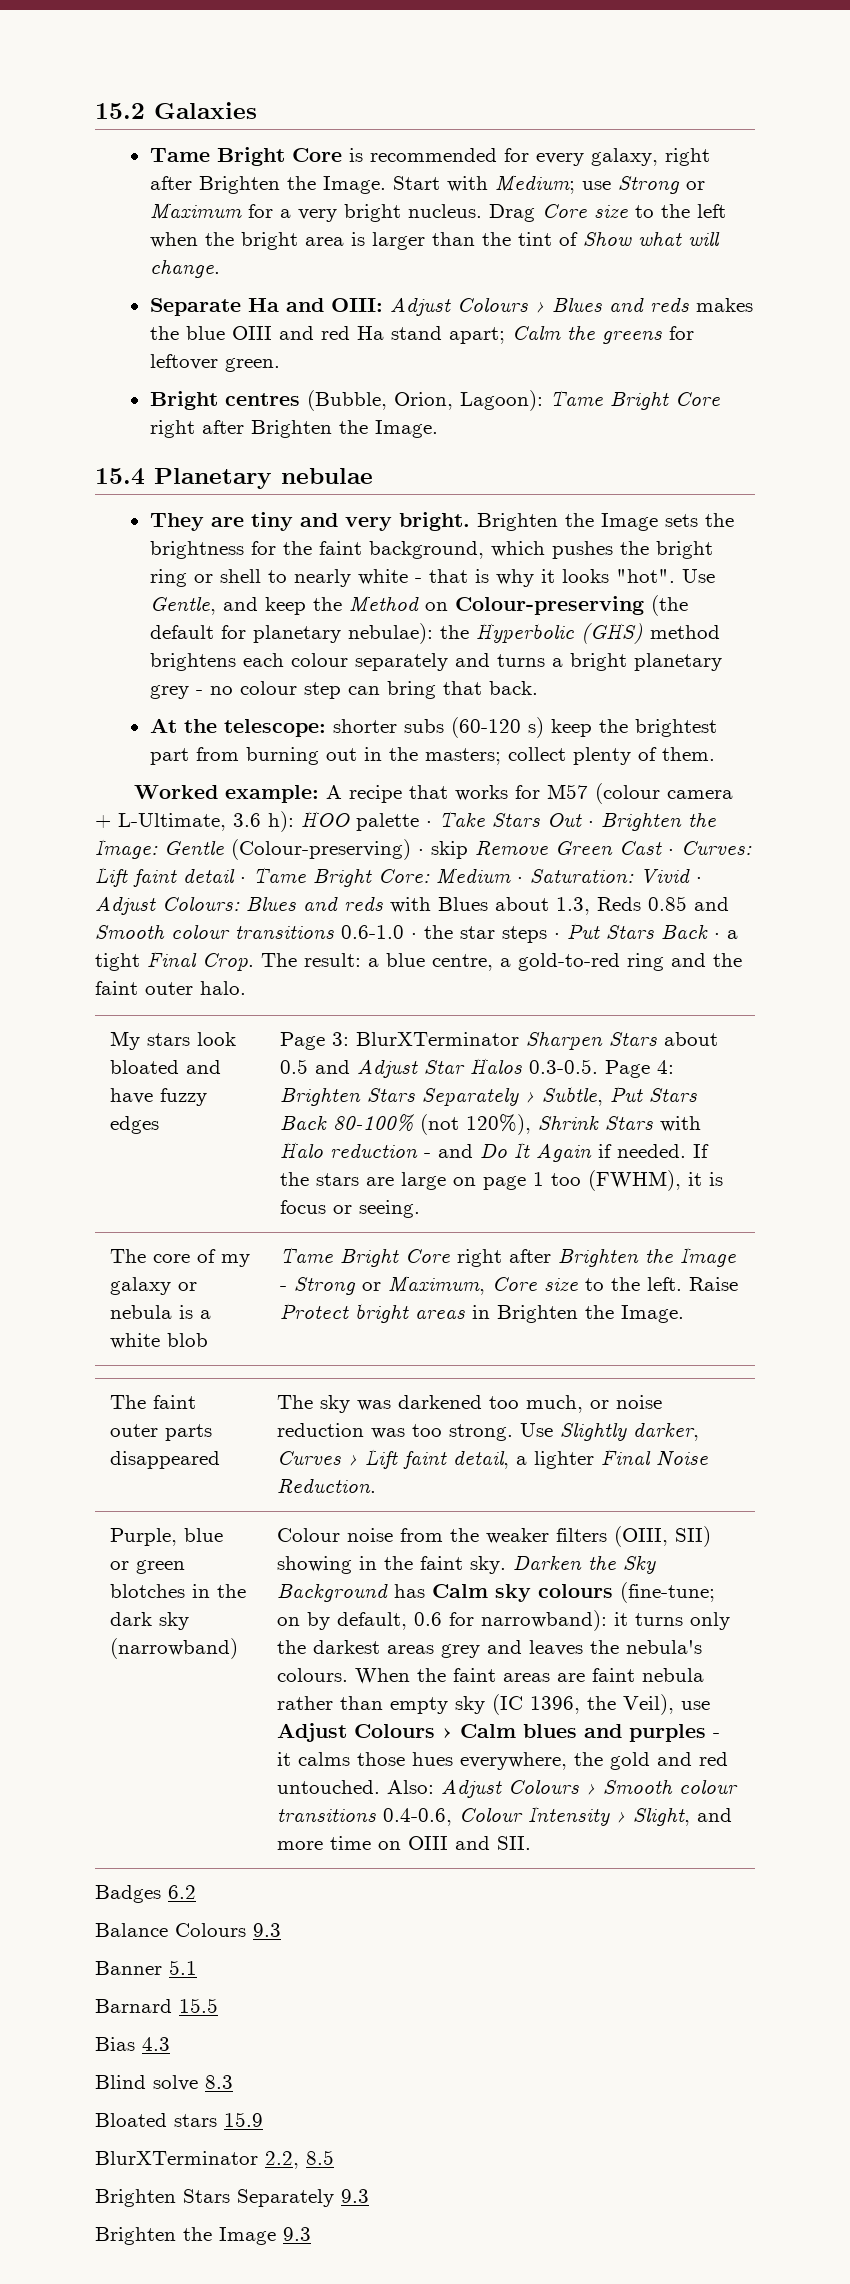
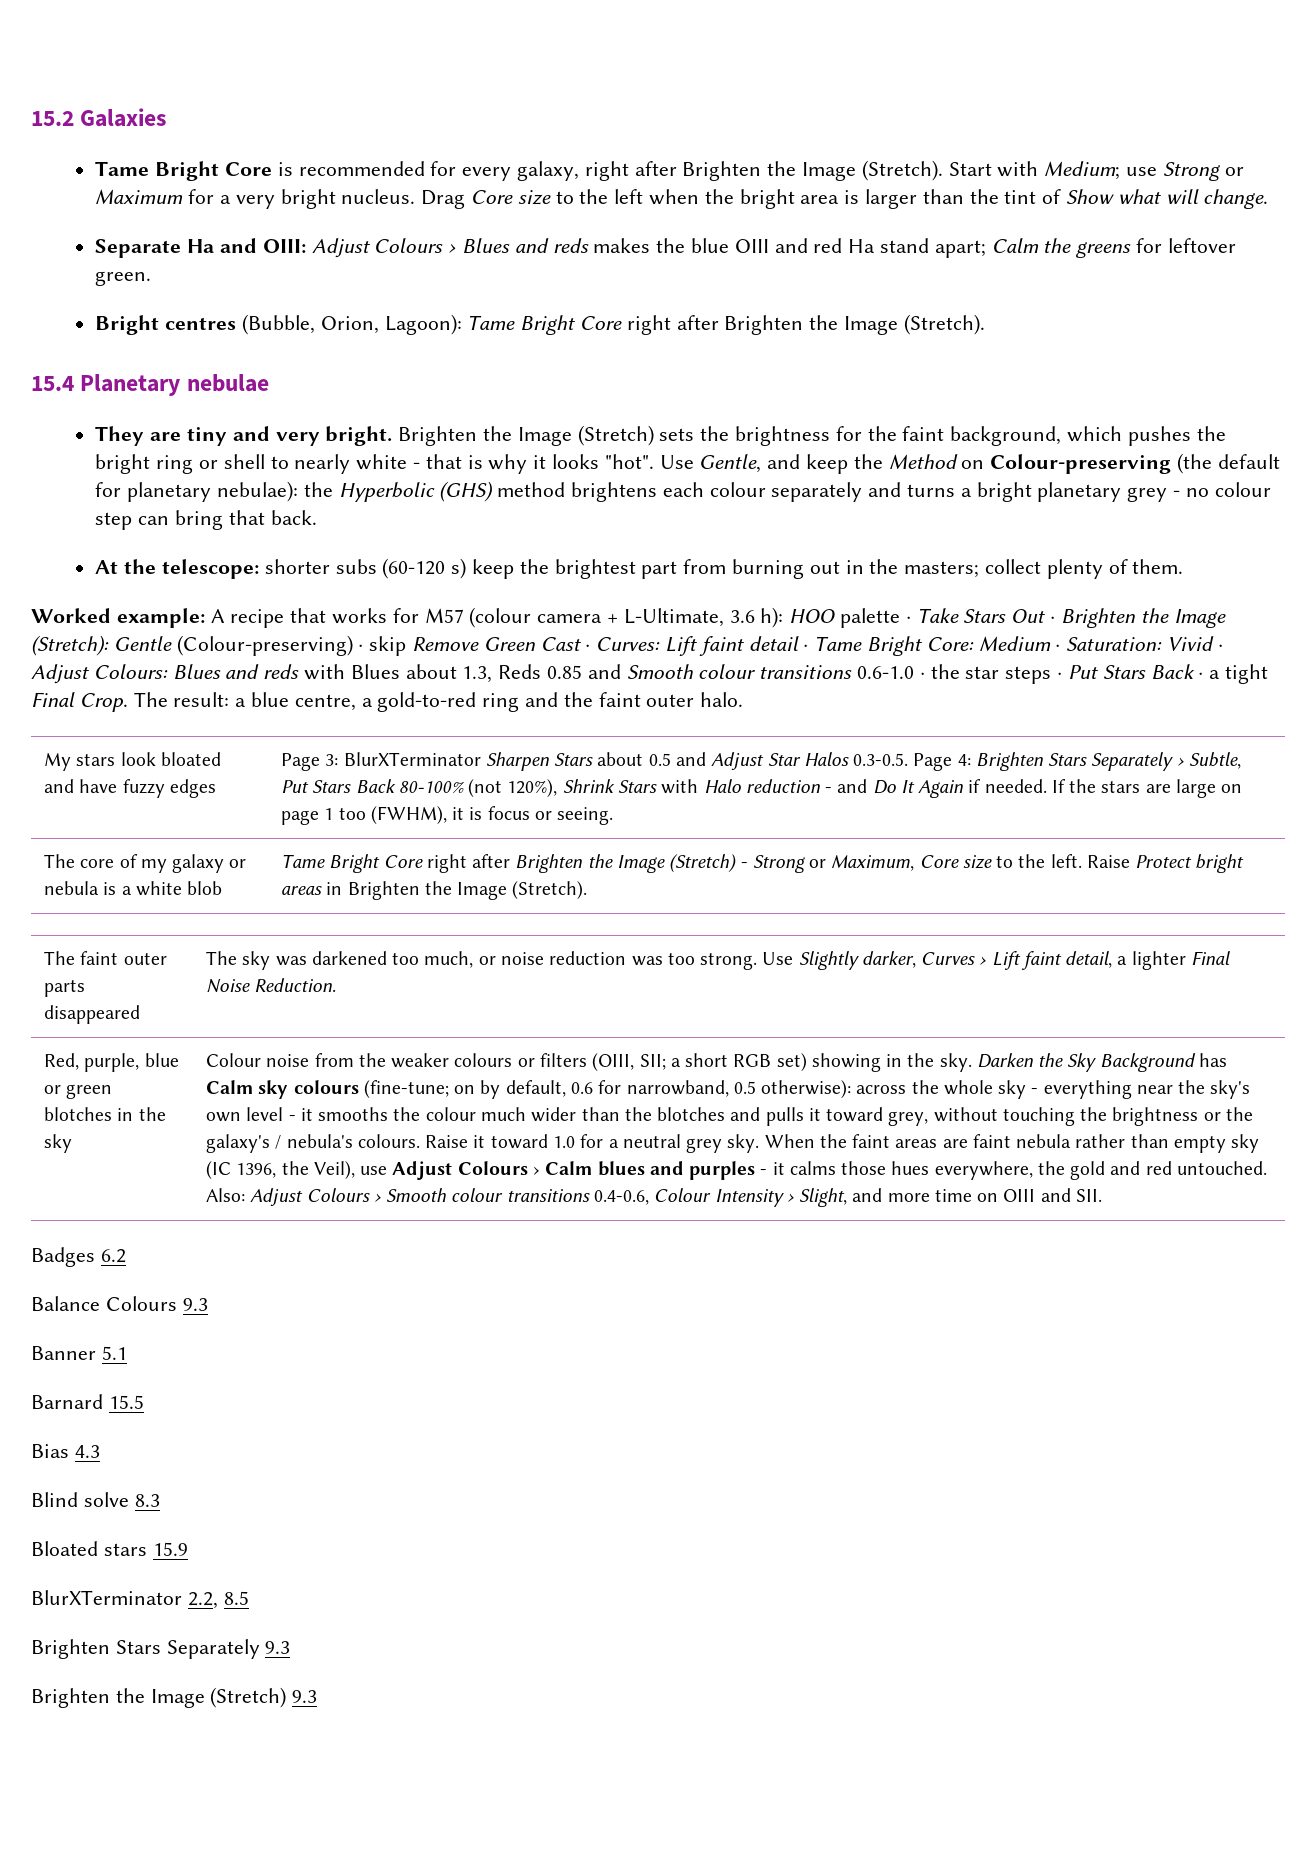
- Tame Bright Core is recommended for every galaxy, right after Brighten the Image.
+ Tame Bright Core is recommended for every galaxy, right after Brighten the Image (Stretch).
- Bright centres (Bubble, Orion, Lagoon): Tame Bright Core right after Brighten the Image.
+ Bright centres (Bubble, Orion, Lagoon): Tame Bright Core right after Brighten the Image (Stretch).
- Brighten the Image sets the brightness for the faint background, which pushes the bright ring or shell to nearly white - that is why it looks "hot".
+ Brighten the Image (Stretch) sets the brightness for the faint background, which pushes the bright ring or shell to nearly white - that is why it looks "hot".
- HOO palette · Take Stars Out · Brighten the Image:
+ HOO palette · Take Stars Out · Brighten the Image (Stretch):
- The core of my galaxy or nebula is a white blob | Tame Bright Core right after Brighten the Image - Strong or Maximum, Core size to the left. Raise Protect bright areas in Brighten the Image.
+ The core of my galaxy or nebula is a white blob | Tame Bright Core right after Brighten the Image (Stretch) - Strong or Maximum, Core size to the left. Raise Protect bright areas in Brighten the Image (Stretch).
- Purple, blue or green blotches in the dark sky (narrowband)
+ Red, purple, blue or green blotches in the sky
- Colour noise from the weaker filters (OIII, SII) showing in the faint sky.
+ Colour noise from the weaker colours or filters (OIII, SII; a short RGB set) showing in the sky.
- Darken the Sky Background has Calm sky colours (fine-tune; on by default, 0.6 for narrowband): it turns only the darkest areas grey and leaves the nebula's colours.
+ Darken the Sky Background has Calm sky colours (fine-tune; on by default, 0.6 for narrowband, 0.5 otherwise): across the whole sky - everything near the sky's own level - it smooths the colour much wider than the blotches and pulls it toward grey, without touching the brightness or the galaxy's / nebula's colours. Raise it toward 1.0 for a neutral grey sky.
- Brighten the Image 9.3
+ Brighten the Image (Stretch) 9.3

